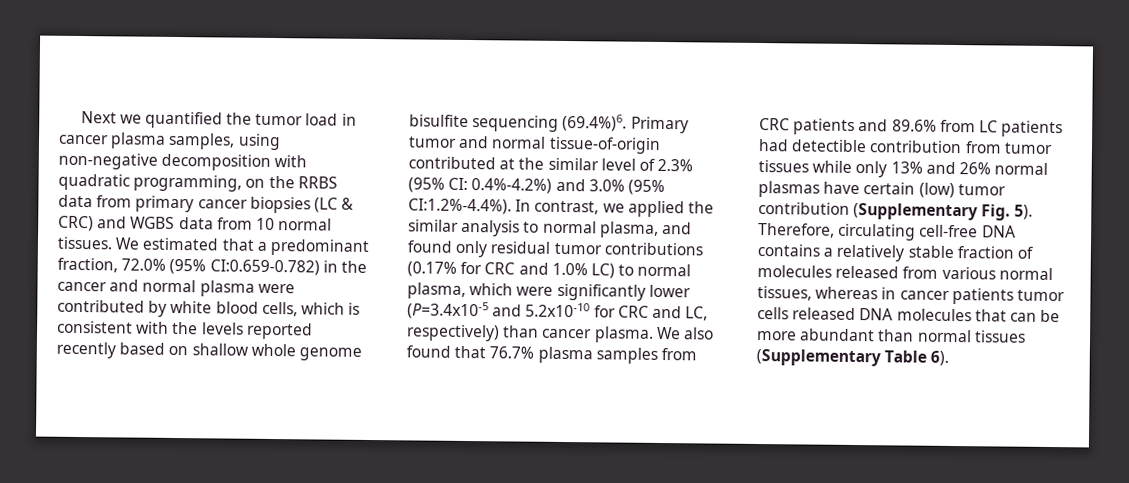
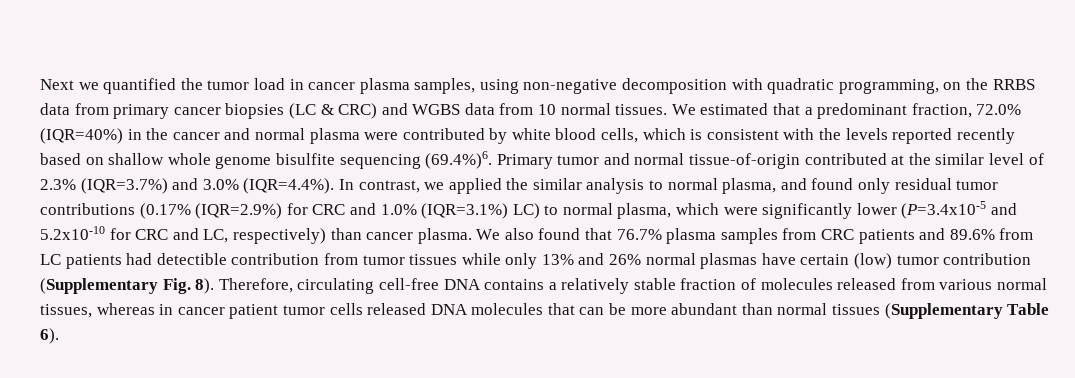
- We estimated that a predominant fraction, 72.0% (95% CI:0.659-0.782) in the cancer and normal plasma were contributed by white blood cells, which is consistent with the levels reported recently based on shallow whole genome bisulfite sequencing (69.4%)6. Primary tumor and normal tissue-of-origin contributed at the similar level of 2.3% (95% CI: 0.4%-4.2%) and 3.0% (95% CI:1.2%-4.4%). In contrast, we applied the similar analysis to normal plasma, and found only residual tumor contributions (0.17% for CRC and 1.0% LC) to normal plasma, which were significantly lower (P=3.4x10-5 and 5.2x10-10 for CRC and LC, respectively) than cancer plasma.
+ We estimated that a predominant fraction, 72.0% (IQR=40%) in the cancer and normal plasma were contributed by white blood cells, which is consistent with the levels reported recently based on shallow whole genome bisulfite sequencing (69.4%)6. Primary tumor and normal tissue-of-origin contributed at the similar level of 2.3% (IQR=3.7%) and 3.0% (IQR=4.4%). In contrast, we applied the similar analysis to normal plasma, and found only residual tumor contributions (0.17% (IQR=2.9%) for CRC and 1.0% (IQR=3.1%) LC) to normal plasma, which were significantly lower (P=3.4x10-5 and 5.2x10-10 for CRC and LC, respectively) than cancer plasma.
- We also found that 76.7% plasma samples from CRC patients and 89.6% from LC patients had detectible contribution from tumor tissues while only 13% and 26% normal plasmas have certain (low) tumor contribution (Supplementary Fig. 5).
+ We also found that 76.7% plasma samples from CRC patients and 89.6% from LC patients had detectible contribution from tumor tissues while only 13% and 26% normal plasmas have certain (low) tumor contribution (Supplementary Fig. 8).
- Therefore, circulating cell-free DNA contains a relatively stable fraction of molecules released from various normal tissues, whereas in cancer patients tumor cells released DNA molecules that can be more abundant than normal tissues (Supplementary Table 6).
+ Therefore, circulating cell-free DNA contains a relatively stable fraction of molecules released from various normal tissues, whereas in cancer patient tumor cells released DNA molecules that can be more abundant than normal tissues (Supplementary Table 6).

